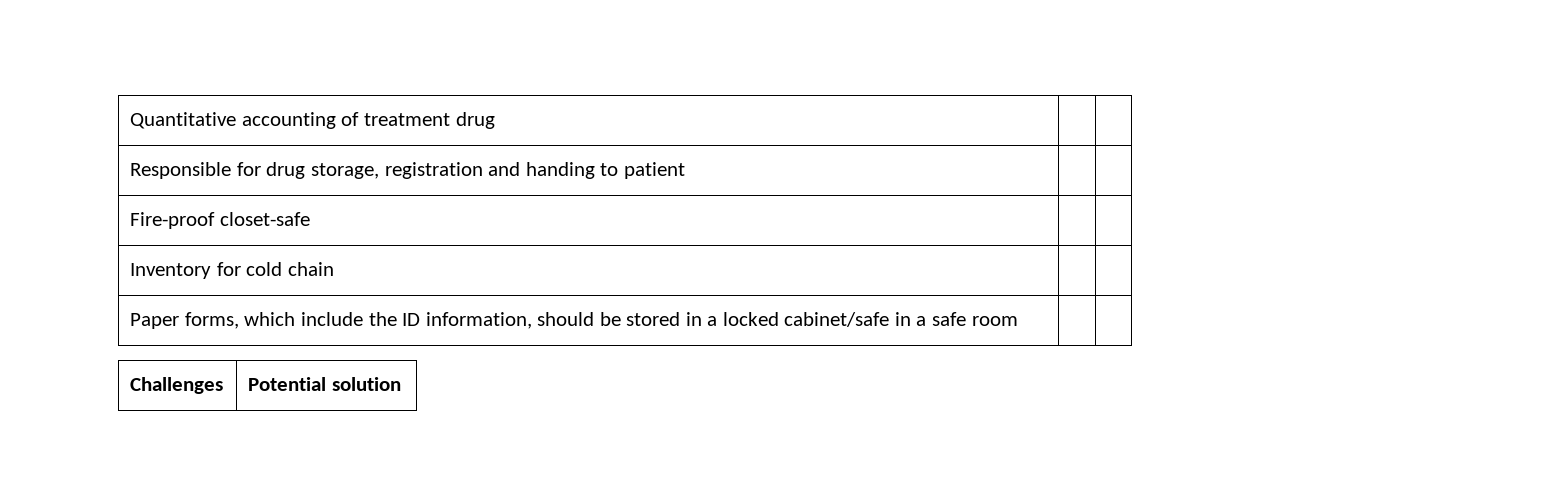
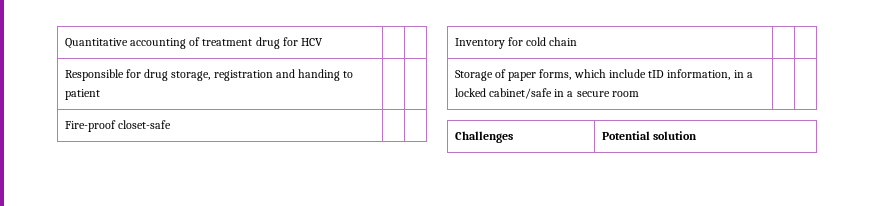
- Quantitative accounting of treatment drug | |
+ Quantitative accounting of treatment drug for HCV | |
- Paper forms, which include the ID information, should be stored in a locked cabinet/safe in a safe room | |
+ Storage of paper forms, which include tID information, in a locked cabinet/safe in a secure room | |

